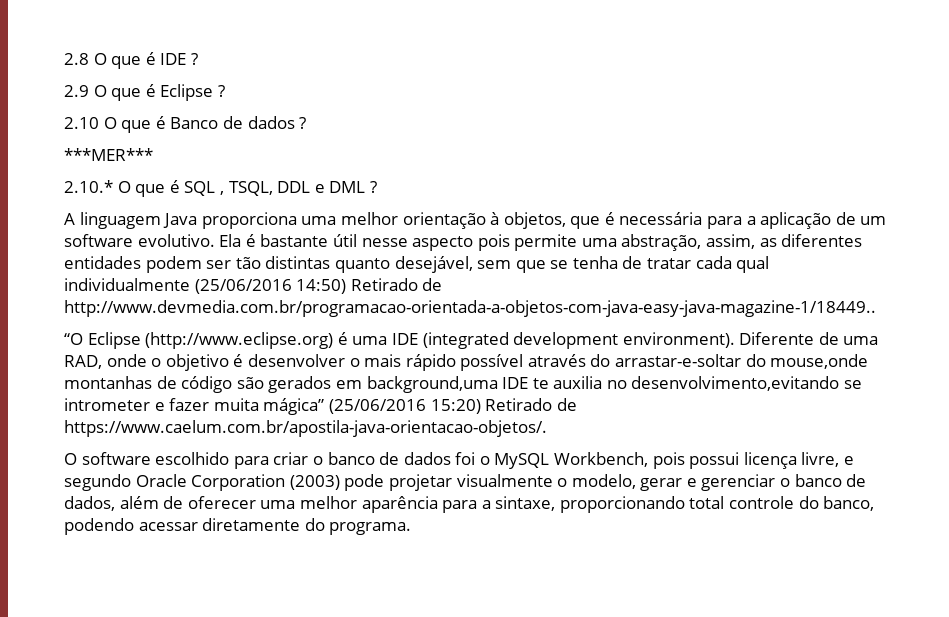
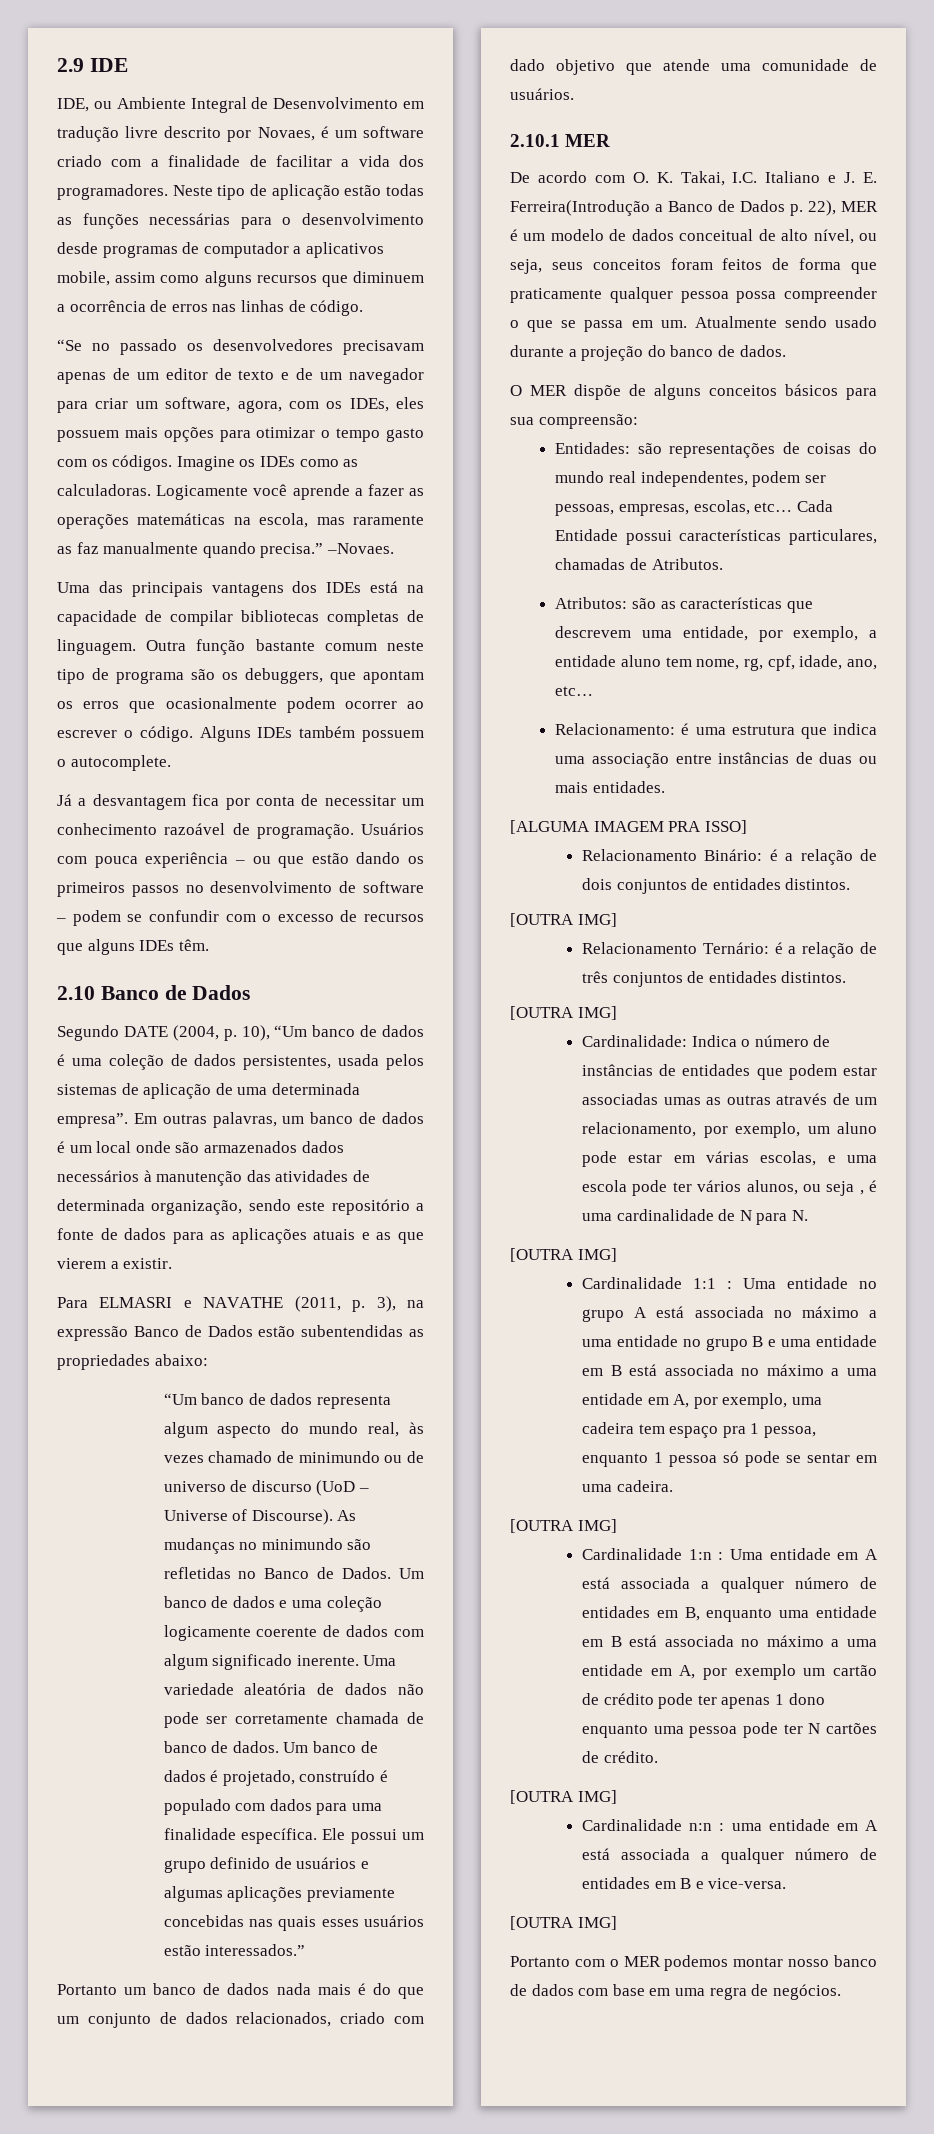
- 2.8 O que é IDE ?
- 2.9 O que é Eclipse ?
- 2.10 O que é Banco de dados ?
- ***MER***
- 2.10.* O que é SQL , TSQL, DDL e DML ?
- A linguagem Java proporciona uma melhor orientação à objetos, que é necessária para a aplicação de um software evolutivo. Ela é bastante útil nesse aspecto pois permite uma abstração, assim, as diferentes entidades podem ser tão distintas quanto desejável, sem que se tenha de tratar cada qual individualmente (25/06/2016 14:50) Retirado de http://www.devmedia.com.br/programacao-orientada-a-objetos-com-java-easy-java-magazine-1/18449..
- “O Eclipse (http://www.eclipse.org) é uma IDE (integrated development environment). Diferente de uma RAD, onde o objetivo é desenvolver o mais rápido possível através do arrastar-e-soltar do mouse,onde montanhas de código são gerados em background,uma IDE te auxilia no desenvolvimento,evitando se intrometer e fazer muita mágica” (25/06/2016 15:20) Retirado de https://www.caelum.com.br/apostila-java-orientacao-objetos/.
- O software escolhido para criar o banco de dados foi o MySQL Workbench, pois possui licença livre, e segundo Oracle Corporation (2003) pode projetar visualmente o modelo, gerar e gerenciar o banco de dados, além de oferecer uma melhor aparência para a sintaxe, proporcionando total controle do banco, podendo acessar diretamente do programa.
+ 2.9 IDE
+ IDE, ou Ambiente Integral de Desenvolvimento em tradução livre descrito por Novaes, é um software criado com a finalidade de facilitar a vida dos programadores. Neste tipo de aplicação estão todas as funções necessárias para o desenvolvimento desde programas de computador a aplicativos mobile, assim como alguns recursos que diminuem a ocorrência de erros nas linhas de código.
+ “Se no passado os desenvolvedores precisavam apenas de um editor de texto e de um navegador para criar um software, agora, com os IDEs, eles possuem mais opções para otimizar o tempo gasto com os códigos. Imagine os IDEs como as calculadoras. Logicamente você aprende a fazer as operações matemáticas na escola, mas raramente as faz manualmente quando precisa.” –Novaes.
+ Uma das principais vantagens dos IDEs está na capacidade de compilar bibliotecas completas de linguagem. Outra função bastante comum neste tipo de programa são os debuggers, que apontam os erros que ocasionalmente podem ocorrer ao escrever o código. Alguns IDEs também possuem o autocomplete.
+ Já a desvantagem fica por conta de necessitar um conhecimento razoável de programação. Usuários com pouca experiência – ou que estão dando os primeiros passos no desenvolvimento de software – podem se confundir com o excesso de recursos que alguns IDEs têm.
+ 2.10 Banco de Dados
+ Segundo DATE (2004, p. 10), “Um banco de dados é uma coleção de dados persistentes, usada pelos sistemas de aplicação de uma determinada empresa”. Em outras palavras, um banco de dados é um local onde são armazenados dados necessários à manutenção das atividades de determinada organização, sendo este repositório a fonte de dados para as aplicações atuais e as que vierem a existir.
+ Para ELMASRI e NAVATHE (2011, p. 3), na expressão Banco de Dados estão subentendidas as propriedades abaixo:
+ “Um banco de dados representa algum aspecto do mundo real, às vezes chamado de minimundo ou de universo de discurso (UoD – Universe of Discourse). As mudanças no minimundo são refletidas no Banco de Dados. Um banco de dados e uma coleção logicamente coerente de dados com algum significado inerente. Uma variedade aleatória de dados não pode ser corretamente chamada de banco de dados. Um banco de dados é projetado, construído é populado com dados para uma finalidade específica. Ele possui um grupo definido de usuários e algumas aplicações previamente concebidas nas quais esses usuários estão interessados.”
+ Portanto um banco de dados nada mais é do que um conjunto de dados relacionados, criado com dado objetivo que atende uma comunidade de usuários.
+ 2.10.1 MER
+ De acordo com O. K. Takai, I.C. Italiano e J. E. Ferreira(Introdução a Banco de Dados p. 22), MER é um modelo de dados conceitual de alto nível, ou seja, seus conceitos foram feitos de forma que praticamente qualquer pessoa possa compreender o que se passa em um. Atualmente sendo usado durante a projeção do banco de dados.
+ O MER dispõe de alguns conceitos básicos para sua compreensão:
+ Entidades: são representações de coisas do mundo real independentes, podem ser pessoas, empresas, escolas, etc… Cada Entidade possui características particulares, chamadas de Atributos.
+ Atributos: são as características que descrevem uma entidade, por exemplo, a entidade aluno tem nome, rg, cpf, idade, ano, etc…
+ Relacionamento: é uma estrutura que indica uma associação entre instâncias de duas ou mais entidades.
+ [ALGUMA IMAGEM PRA ISSO]
+ Relacionamento Binário: é a relação de dois conjuntos de entidades distintos.
+ [OUTRA IMG]
+ Relacionamento Ternário: é a relação de três conjuntos de entidades distintos.
+ [OUTRA IMG]
+ Cardinalidade: Indica o número de instâncias de entidades que podem estar associadas umas as outras através de um relacionamento, por exemplo, um aluno pode estar em várias escolas, e uma escola pode ter vários alunos, ou seja , é uma cardinalidade de N para N.
+ [OUTRA IMG]
+ Cardinalidade 1:1 : Uma entidade no grupo A está associada no máximo a uma entidade no grupo B e uma entidade em B está associada no máximo a uma entidade em A, por exemplo, uma cadeira tem espaço pra 1 pessoa, enquanto 1 pessoa só pode se sentar em uma cadeira.
+ [OUTRA IMG]
+ Cardinalidade 1:n : Uma entidade em A está associada a qualquer número de entidades em B, enquanto uma entidade em B está associada no máximo a uma entidade em A, por exemplo um cartão de crédito pode ter apenas 1 dono enquanto uma pessoa pode ter N cartões de crédito.
+ [OUTRA IMG]
+ Cardinalidade n:n : uma entidade em A está associada a qualquer número de entidades em B e vice-versa.
+ [OUTRA IMG]
+ Portanto com o MER podemos montar nosso banco de dados com base em uma regra de negócios.

